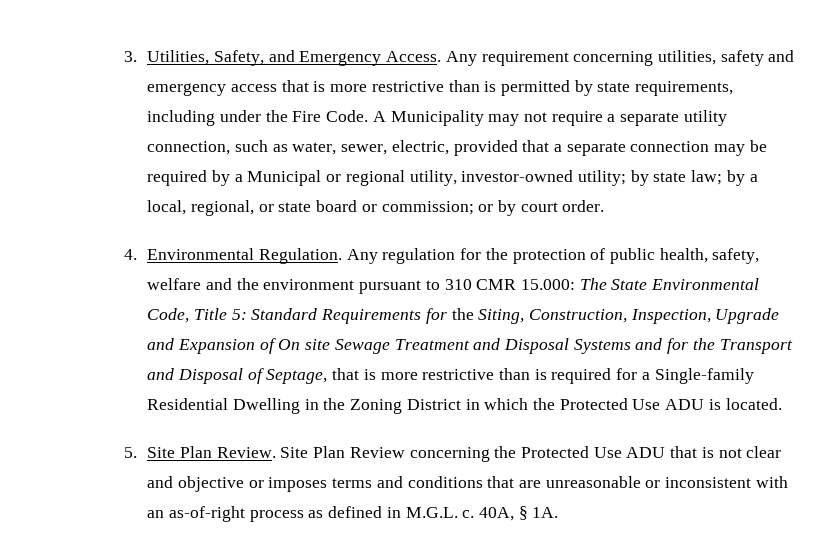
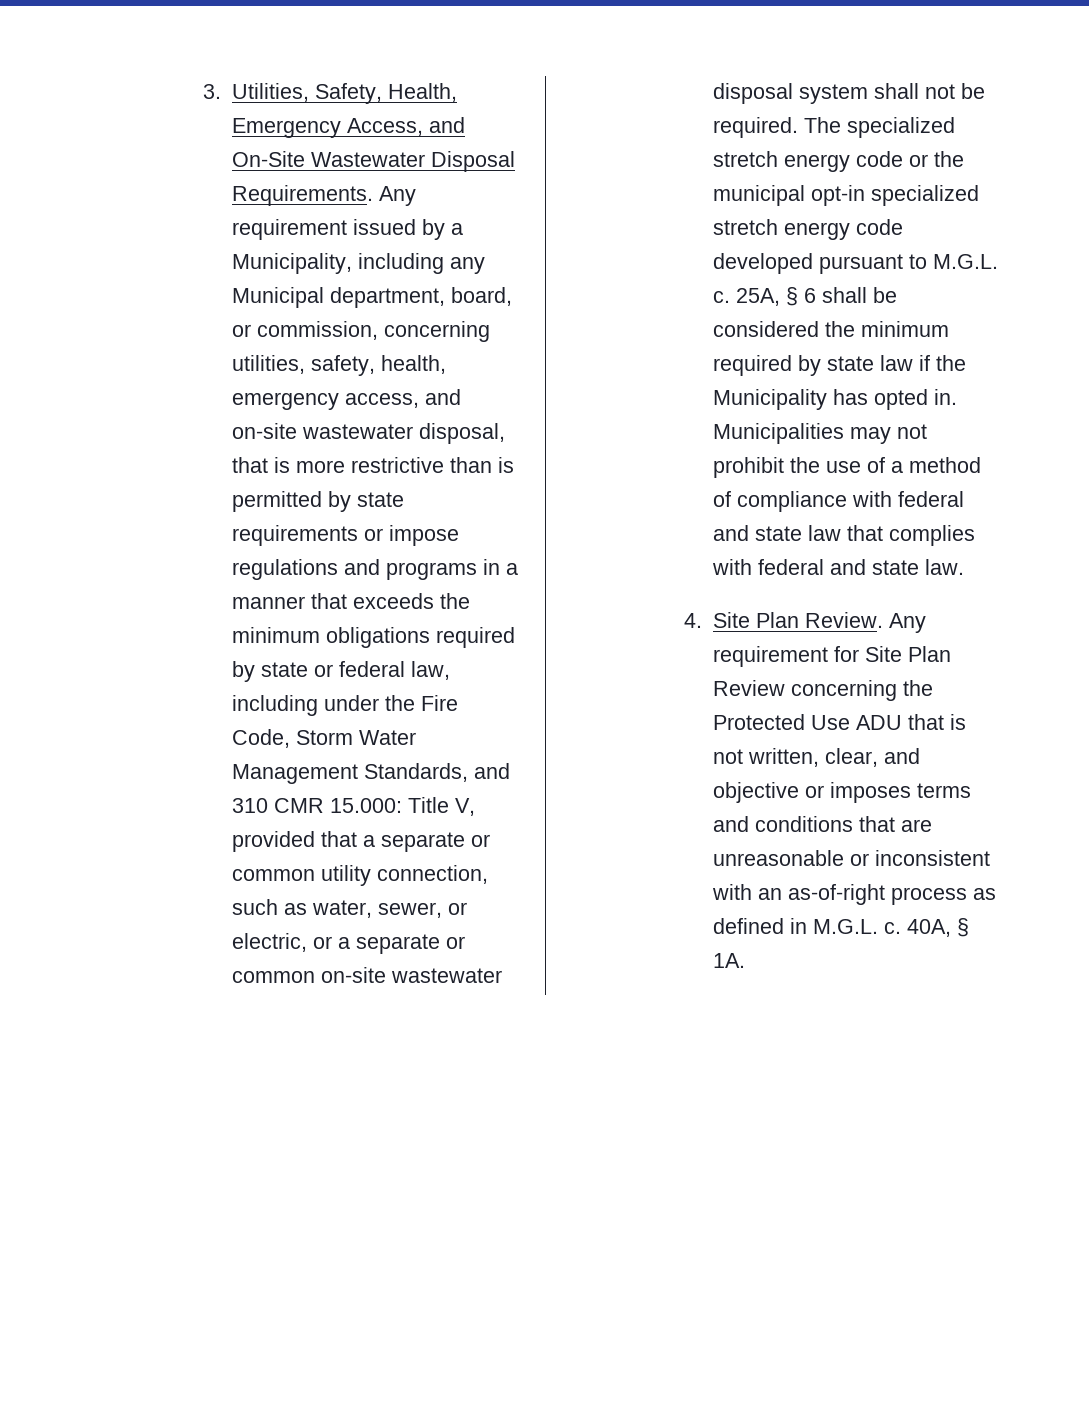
- 3. Utilities, Safety, and Emergency Access. Any requirement concerning utilities, safety and emergency access that is more restrictive than is permitted by state requirements, including under the Fire Code. A Municipality may not require a separate utility connection, such as water, sewer, electric, provided that a separate connection may be required by a Municipal or regional utility, investor-owned utility; by state law; by a local, regional, or state board or commission; or by court order.
- 4. Environmental Regulation. Any regulation for the protection of public health, safety, welfare and the environment pursuant to 310 CMR 15.000: The State Environmental Code, Title 5: Standard Requirements for the Siting, Construction, Inspection, Upgrade and Expansion of On site Sewage Treatment and Disposal Systems and for the Transport and Disposal of Septage, that is more restrictive than is required for a Single-family Residential Dwelling in the Zoning District in which the Protected Use ADU is located.
- 5. Site Plan Review. Site Plan Review concerning the Protected Use ADU that is not clear and objective or imposes terms and conditions that are unreasonable or inconsistent with an as-of-right process as defined in M.G.L. c.
+ 3. Utilities, Safety, Health, Emergency Access, and On-Site Wastewater Disposal Requirements. Any requirement issued by a Municipality, including any Municipal department, board, or commission, concerning utilities, safety, health, emergency access, and on-site wastewater disposal, that is more restrictive than is permitted by state requirements or impose regulations and programs in a manner that exceeds the minimum obligations required by state or federal law, including under the Fire Code, Storm Water Management Standards, and 310 CMR 15.000: Title V, provided that a separate or common utility connection, such as water, sewer, or electric, or a separate or common on-site wastewater disposal system shall not be required. The specialized stretch energy code or the municipal opt-in specialized stretch energy code developed pursuant to M.G.L. c. 25A, § 6 shall be considered the minimum required by state law if the Municipality has opted in. Municipalities may not prohibit the use of a method of compliance with federal and state law that complies with federal and state law.
+ 4. Site Plan Review. Any requirement for Site Plan Review concerning the Protected Use ADU that is not written, clear, and objective or imposes terms and conditions that are unreasonable or inconsistent with an as-of-right process as defined in M.G.L. c.

